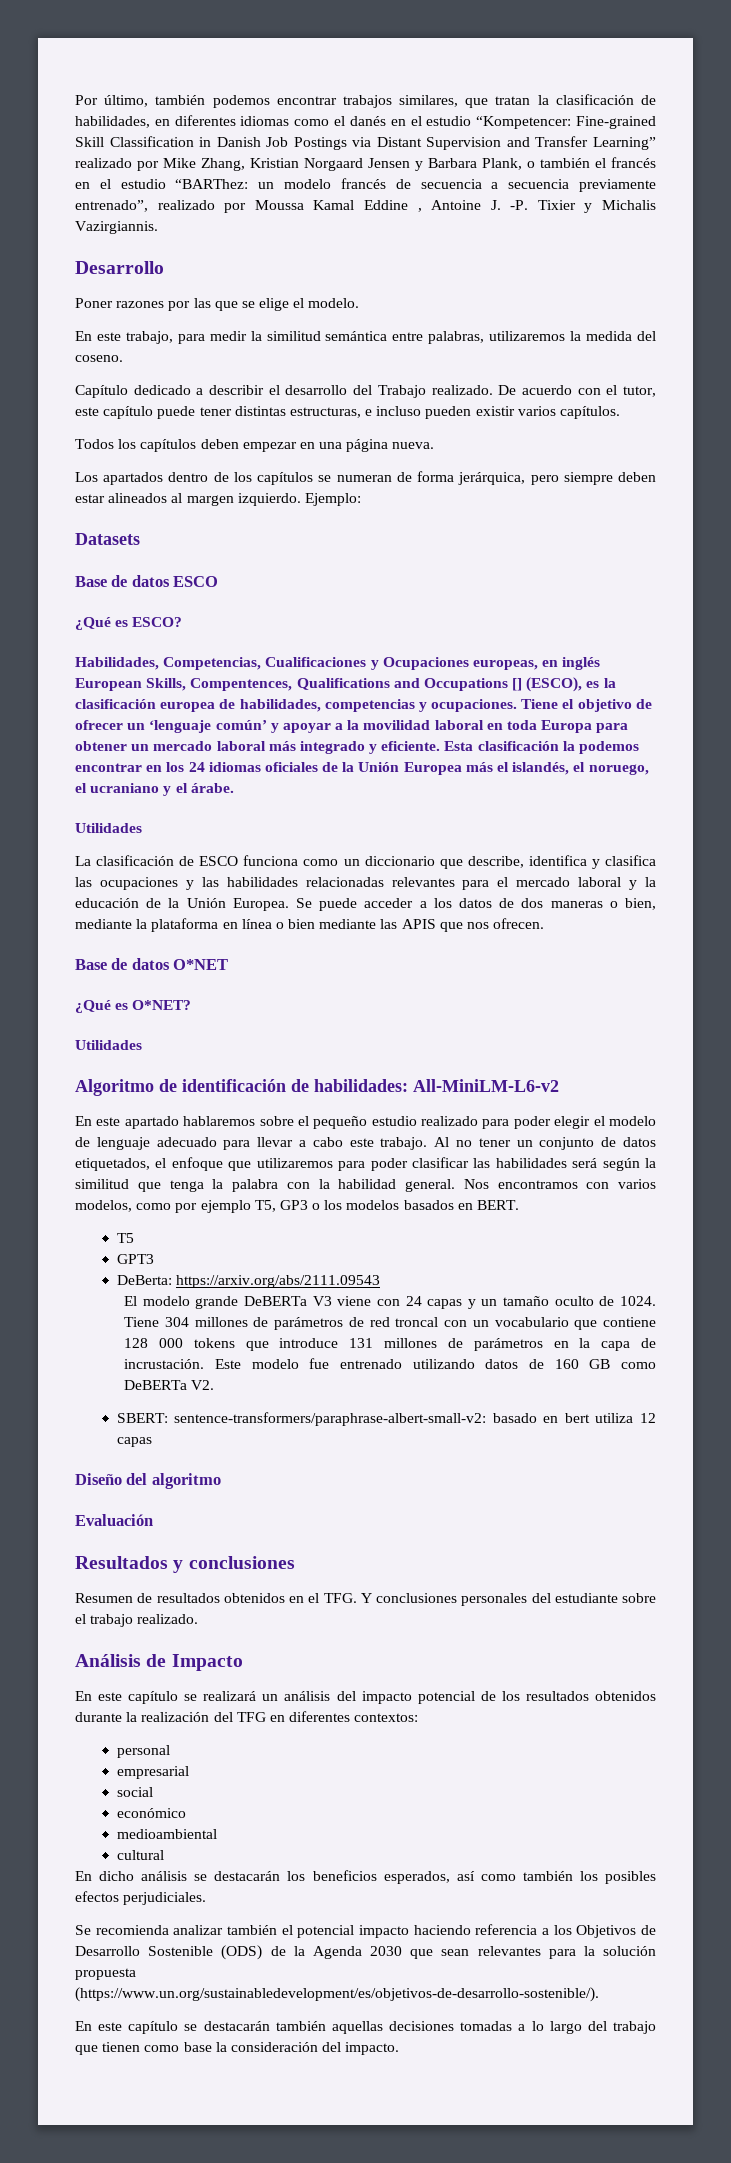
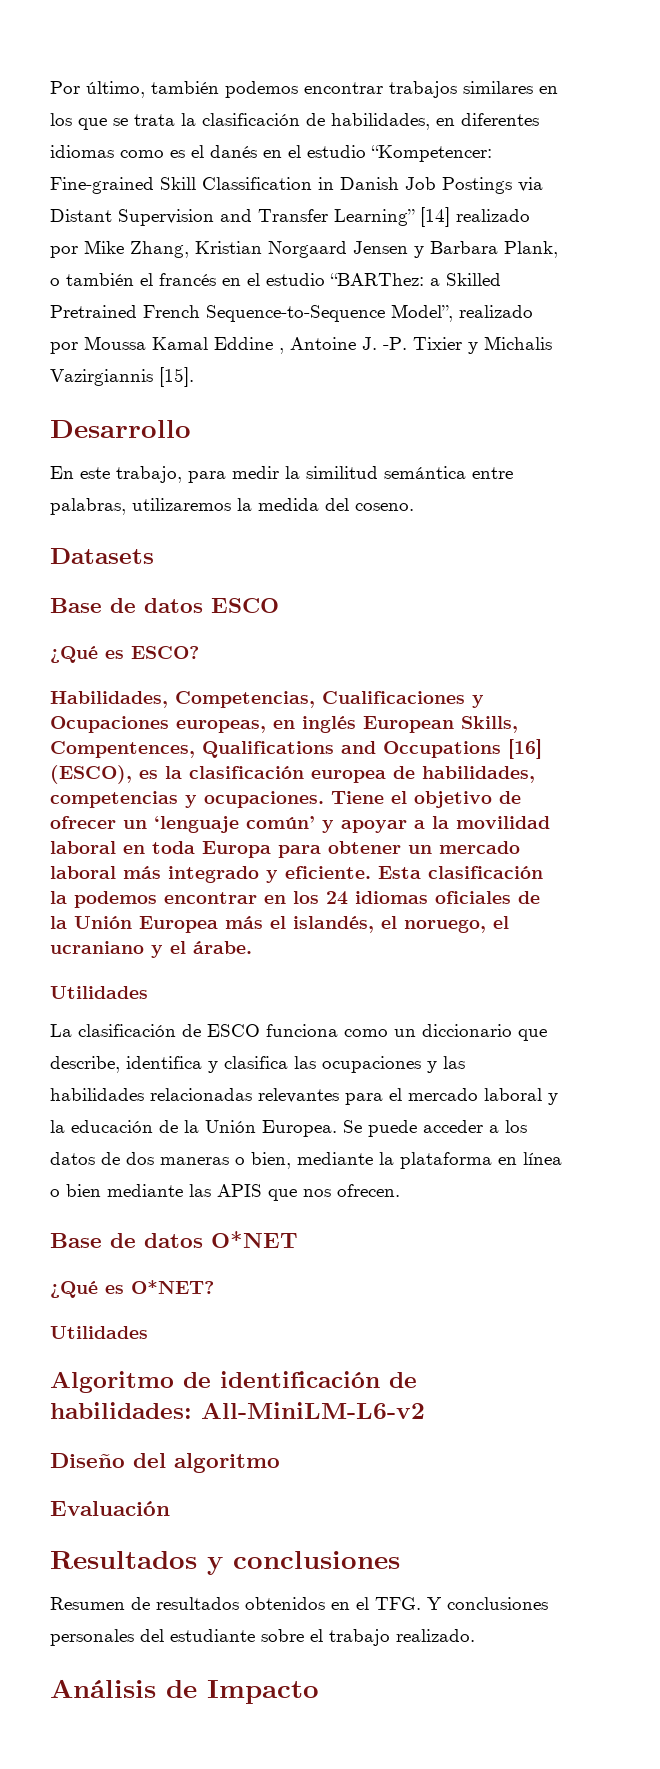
- Por último, también podemos encontrar trabajos similares, que tratan la clasificación de habilidades, en diferentes idiomas como el danés en el estudio “Kompetencer: Fine-grained Skill Classification in Danish Job Postings via Distant Supervision and Transfer Learning” realizado por Mike Zhang, Kristian Norgaard Jensen y Barbara Plank, o también el francés en el estudio “BARThez: un modelo francés de secuencia a secuencia previamente entrenado”, realizado por Moussa Kamal Eddine , Antoine J. -P.
+ Por último, también podemos encontrar trabajos similares en los que se trata la clasificación de habilidades, en diferentes idiomas como es el danés en el estudio “Kompetencer: Fine-grained Skill Classification in Danish Job Postings via Distant Supervision and Transfer Learning” [14] realizado por Mike Zhang, Kristian Norgaard Jensen y Barbara Plank, o también el francés en el estudio “BARThez: a Skilled Pretrained French Sequence-to-Sequence Model”, realizado por Moussa Kamal Eddine , Antoine J. -P.
- Tixier y Michalis Vazirgiannis.
+ Tixier y Michalis Vazirgiannis [15].
  Desarrollo
- Poner razones por las que se elige el modelo.
- Capítulo dedicado a describir el desarrollo del Trabajo realizado. De acuerdo con el tutor, este capítulo puede tener distintas estructuras, e incluso pueden existir varios capítulos.
- Todos los capítulos deben empezar en una página nueva.
- Los apartados dentro de los capítulos se numeran de forma jerárquica, pero siempre deben estar alineados al margen izquierdo. Ejemplo:
- Habilidades, Competencias, Cualificaciones y Ocupaciones europeas, en inglés European Skills, Compentences, Qualifications and Occupations [] (ESCO), es la clasificación europea de habilidades, competencias y ocupaciones.
+ Habilidades, Competencias, Cualificaciones y Ocupaciones europeas, en inglés European Skills, Compentences, Qualifications and Occupations [16] (ESCO), es la clasificación europea de habilidades, competencias y ocupaciones.
- En este apartado hablaremos sobre el pequeño estudio realizado para poder elegir el modelo de lenguaje adecuado para llevar a cabo este trabajo. Al no tener un conjunto de datos etiquetados, el enfoque que utilizaremos para poder clasificar las habilidades será según la similitud que tenga la palabra con la habilidad general. Nos encontramos con varios modelos, como por ejemplo T5, GP3 o los modelos basados en BERT.
- T5
- GPT3
- DeBerta: https://arxiv.org/abs/2111.09543
- El modelo grande DeBERTa V3 viene con 24 capas y un tamaño oculto de 1024. Tiene 304 millones de parámetros de red troncal con un vocabulario que contiene 128 000 tokens que introduce 131 millones de parámetros en la capa de incrustación. Este modelo fue entrenado utilizando datos de 160 GB como DeBERTa V2.
- SBERT: sentence-transformers/paraphrase-albert-small-v2: basado en bert utiliza 12 capas
- En este capítulo se realizará un análisis del impacto potencial de los resultados obtenidos durante la realización del TFG en diferentes contextos:
- personal
- empresarial
- social
- económico
- medioambiental
- cultural
- En dicho análisis se destacarán los beneficios esperados, así como también los posibles efectos perjudiciales.
- Se recomienda analizar también el potencial impacto haciendo referencia a los Objetivos de Desarrollo Sostenible (ODS) de la Agenda 2030 que sean relevantes para la solución propuesta (https://www.un.org/sustainabledevelopment/es/objetivos-de-desarrollo-sostenible/).
- En este capítulo se destacarán también aquellas decisiones tomadas a lo largo del trabajo que tienen como base la consideración del impacto.

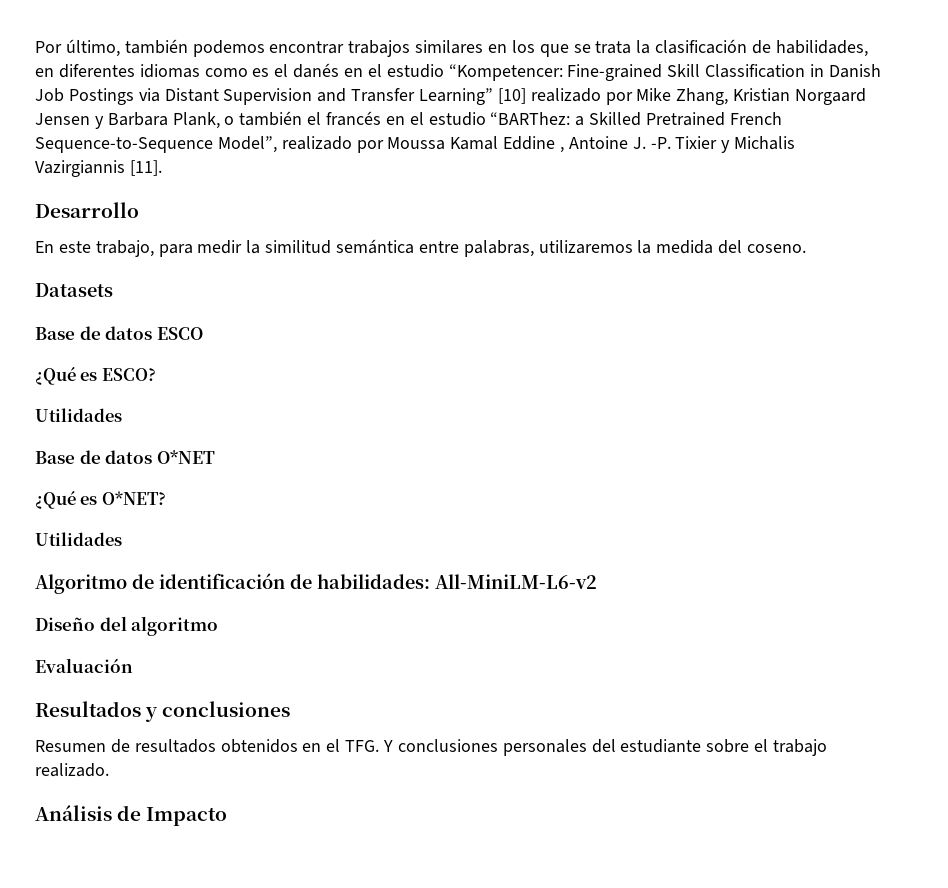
- Fine-grained Skill Classification in Danish Job Postings via Distant Supervision and Transfer Learning” [14] realizado por Mike Zhang, Kristian Norgaard Jensen y Barbara Plank, o también el francés en el estudio “BARThez:
+ Fine-grained Skill Classification in Danish Job Postings via Distant Supervision and Transfer Learning” [10] realizado por Mike Zhang, Kristian Norgaard Jensen y Barbara Plank, o también el francés en el estudio “BARThez:
- Tixier y Michalis Vazirgiannis [15].
+ Tixier y Michalis Vazirgiannis [11].
  ¿Qué es ESCO?
- Habilidades, Competencias, Cualificaciones y Ocupaciones europeas, en inglés European Skills, Compentences, Qualifications and Occupations [16] (ESCO), es la clasificación europea de habilidades, competencias y ocupaciones. Tiene el objetivo de ofrecer un ‘lenguaje común’ y apoyar a la movilidad laboral en toda Europa para obtener un mercado laboral más integrado y eficiente. Esta clasificación la podemos encontrar en los 24 idiomas oficiales de la Unión Europea más el islandés, el noruego, el ucraniano y el árabe.
  Utilidades
- La clasificación de ESCO funciona como un diccionario que describe, identifica y clasifica las ocupaciones y las habilidades relacionadas relevantes para el mercado laboral y la educación de la Unión Europea. Se puede acceder a los datos de dos maneras o bien, mediante la plataforma en línea o bien mediante las APIS que nos ofrecen.

